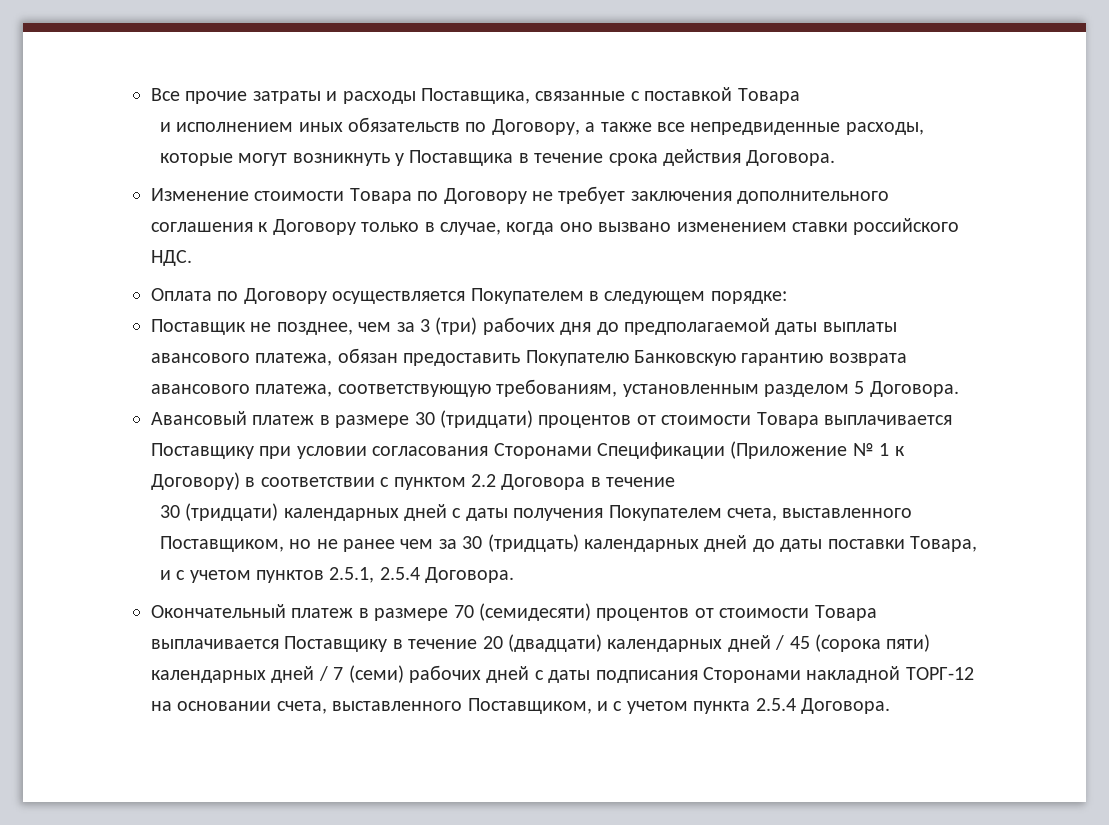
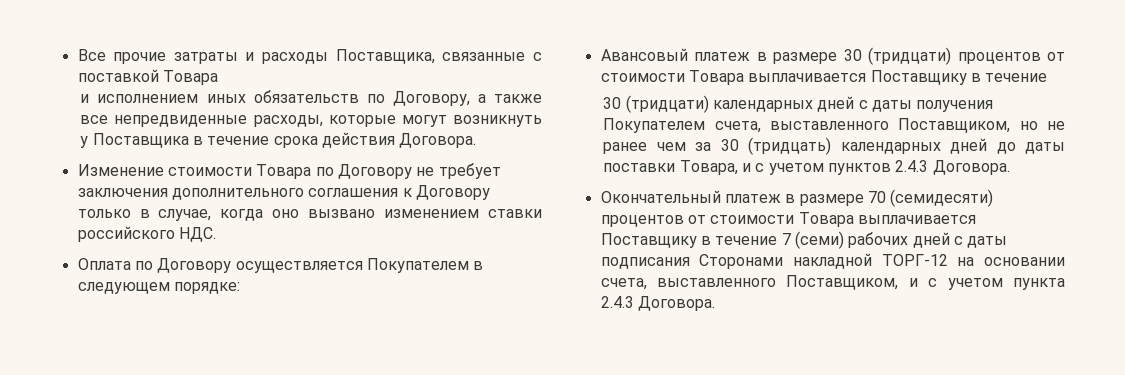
- Поставщик не позднее, чем за 3 (три) рабочих дня до предполагаемой даты выплаты авансового платежа, обязан предоставить Покупателю Банковскую гарантию возврата авансового платежа, соответствующую требованиям, установленным разделом 5 Договора.
- Авансовый платеж в размере 30 (тридцати) процентов от стоимости Товара выплачивается Поставщику при условии согласования Сторонами Спецификации (Приложение № 1 к Договору) в соответствии с пунктом 2.2 Договора в течение
+ Авансовый платеж в размере 30 (тридцати) процентов от стоимости Товара выплачивается Поставщику в течение
- 30 (тридцати) календарных дней с даты получения Покупателем счета, выставленного Поставщиком, но не ранее чем за 30 (тридцать) календарных дней до даты поставки Товара, и с учетом пунктов 2.5.1, 2.5.4 Договора.
+ 30 (тридцати) календарных дней с даты получения Покупателем счета, выставленного Поставщиком, но не ранее чем за 30 (тридцать) календарных дней до даты поставки Товара, и с учетом пунктов 2.4.3 Договора.
- Окончательный платеж в размере 70 (семидесяти) процентов от стоимости Товара выплачивается Поставщику в течение 20 (двадцати) календарных дней / 45 (сорока пяти) календарных дней / 7 (семи) рабочих дней с даты подписания Сторонами накладной ТОРГ-12 на основании счета, выставленного Поставщиком, и с учетом пункта 2.5.4 Договора.
+ Окончательный платеж в размере 70 (семидесяти) процентов от стоимости Товара выплачивается Поставщику в течение 7 (семи) рабочих дней с даты подписания Сторонами накладной ТОРГ-12 на основании счета, выставленного Поставщиком, и с учетом пункта 2.4.3 Договора.

